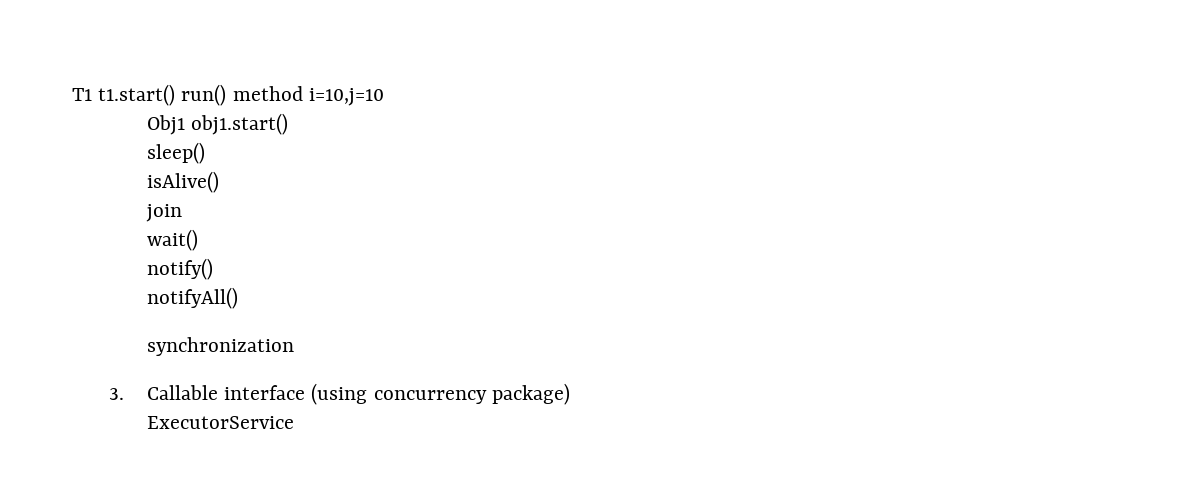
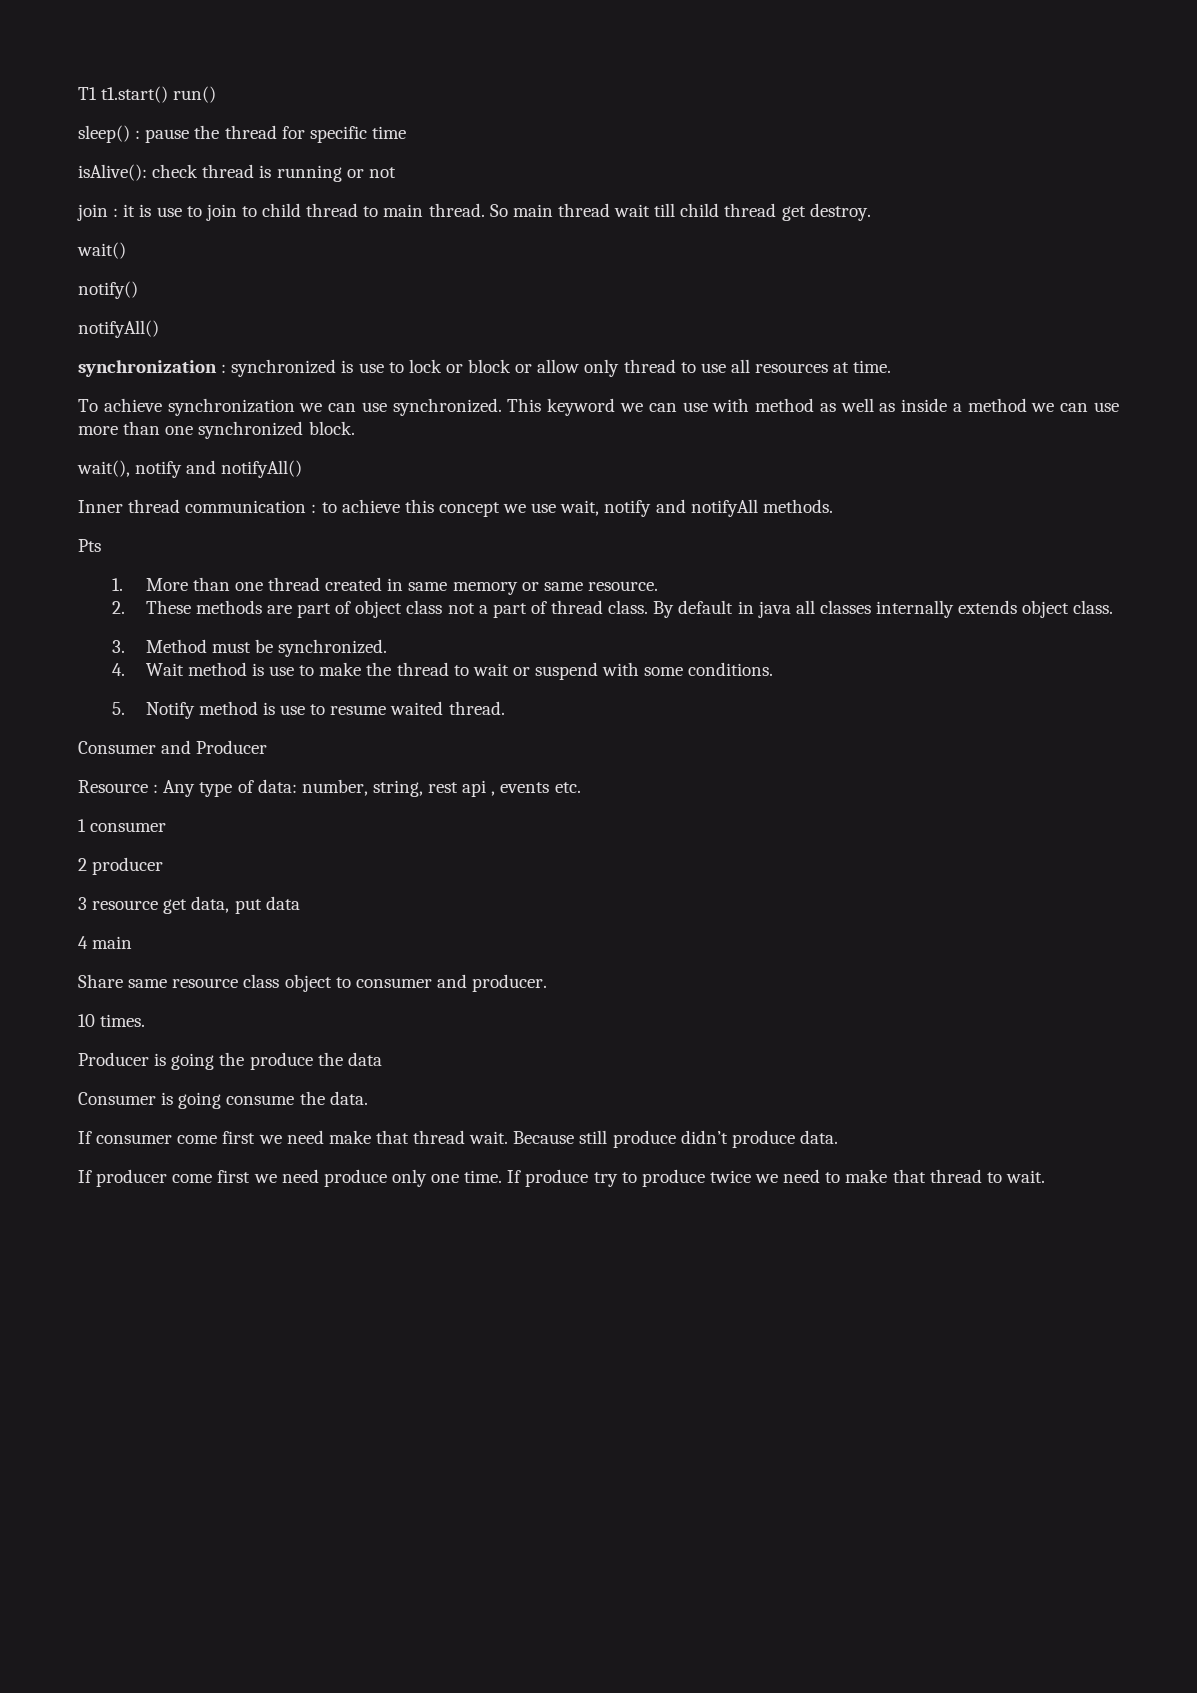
- T1 t1.start() run() method i=10,j=10
- Obj1 obj1.start()
- sleep()
- isAlive()
- join
+ T1 t1.start() run()
+ sleep() : pause the thread for specific time
+ isAlive(): check thread is running or not
+ join : it is use to join to child thread to main thread. So main thread wait till child thread get destroy.
  wait()
  notify()
  notifyAll()
- synchronization
- 3. Callable interface (using concurrency package)
- ExecutorService
+ synchronization : synchronized is use to lock or block or allow only thread to use all resources at time.
+ To achieve synchronization we can use synchronized. This keyword we can use with method as well as inside a method we can use more than one synchronized block.
+ wait(), notify and notifyAll()
+ Inner thread communication : to achieve this concept we use wait, notify and notifyAll methods.
+ Pts
+ 1. More than one thread created in same memory or same resource.
+ 2. These methods are part of object class not a part of thread class. By default in java all classes internally extends object class.
+ 3. Method must be synchronized.
+ 4. Wait method is use to make the thread to wait or suspend with some conditions.
+ 5. Notify method is use to resume waited thread.
+ Consumer and Producer
+ Resource : Any type of data: number, string, rest api , events etc.
+ 1 consumer
+ 2 producer
+ 3 resource get data, put data
+ 4 main
+ Share same resource class object to consumer and producer.
+ 10 times.
+ Producer is going the produce the data
+ Consumer is going consume the data.
+ If consumer come first we need make that thread wait. Because still produce didn’t produce data.
+ If producer come first we need produce only one time. If produce try to produce twice we need to make that thread to wait.

